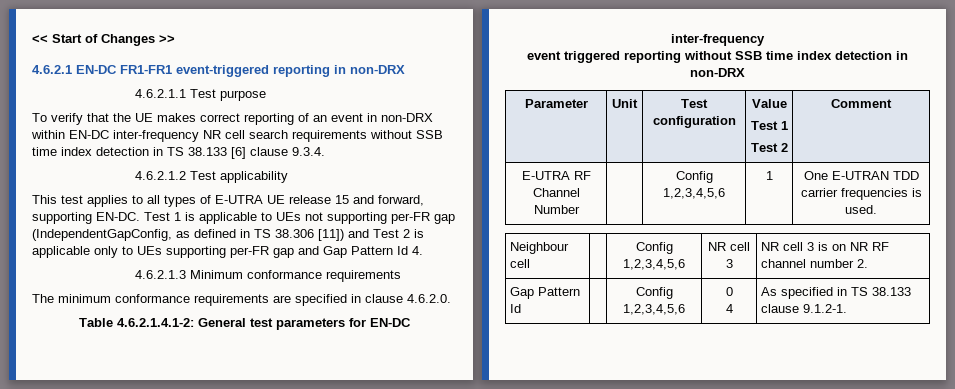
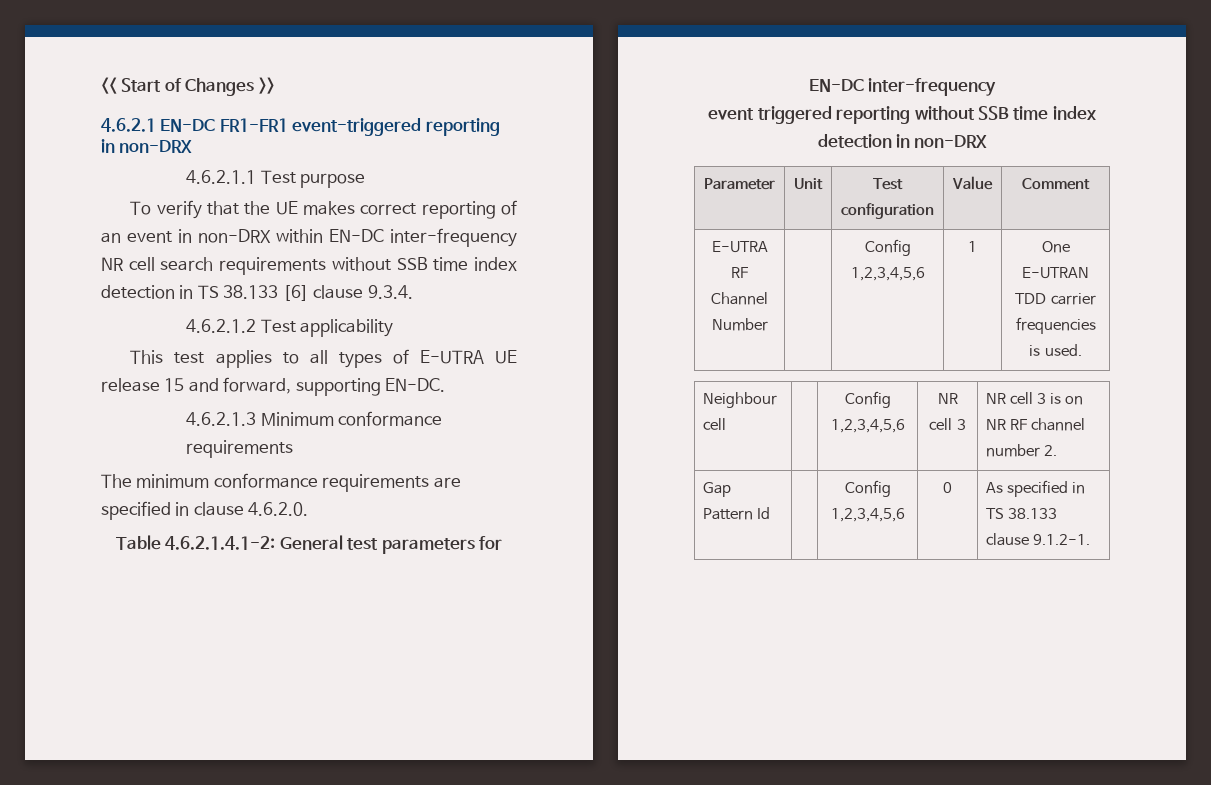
- Test 1 is applicable to UEs not supporting per-FR gap (IndependentGapConfig, as defined in TS 38.306 [11]) and Test 2 is applicable only to UEs supporting per-FR gap and Gap Pattern Id 4.
- Parameter | Unit | Test configuration | Value
- Test 1
- Test 2 | Comment
+ Parameter | Unit | Test configuration | Value | Comment
- Gap Pattern Id | | Config 1,2,3,4,5,6 | 0
- 4 | As specified in TS 38.133 clause 9.1.2-1.
+ Gap Pattern Id | | Config 1,2,3,4,5,6 | 0 | As specified in TS 38.133 clause 9.1.2-1.

